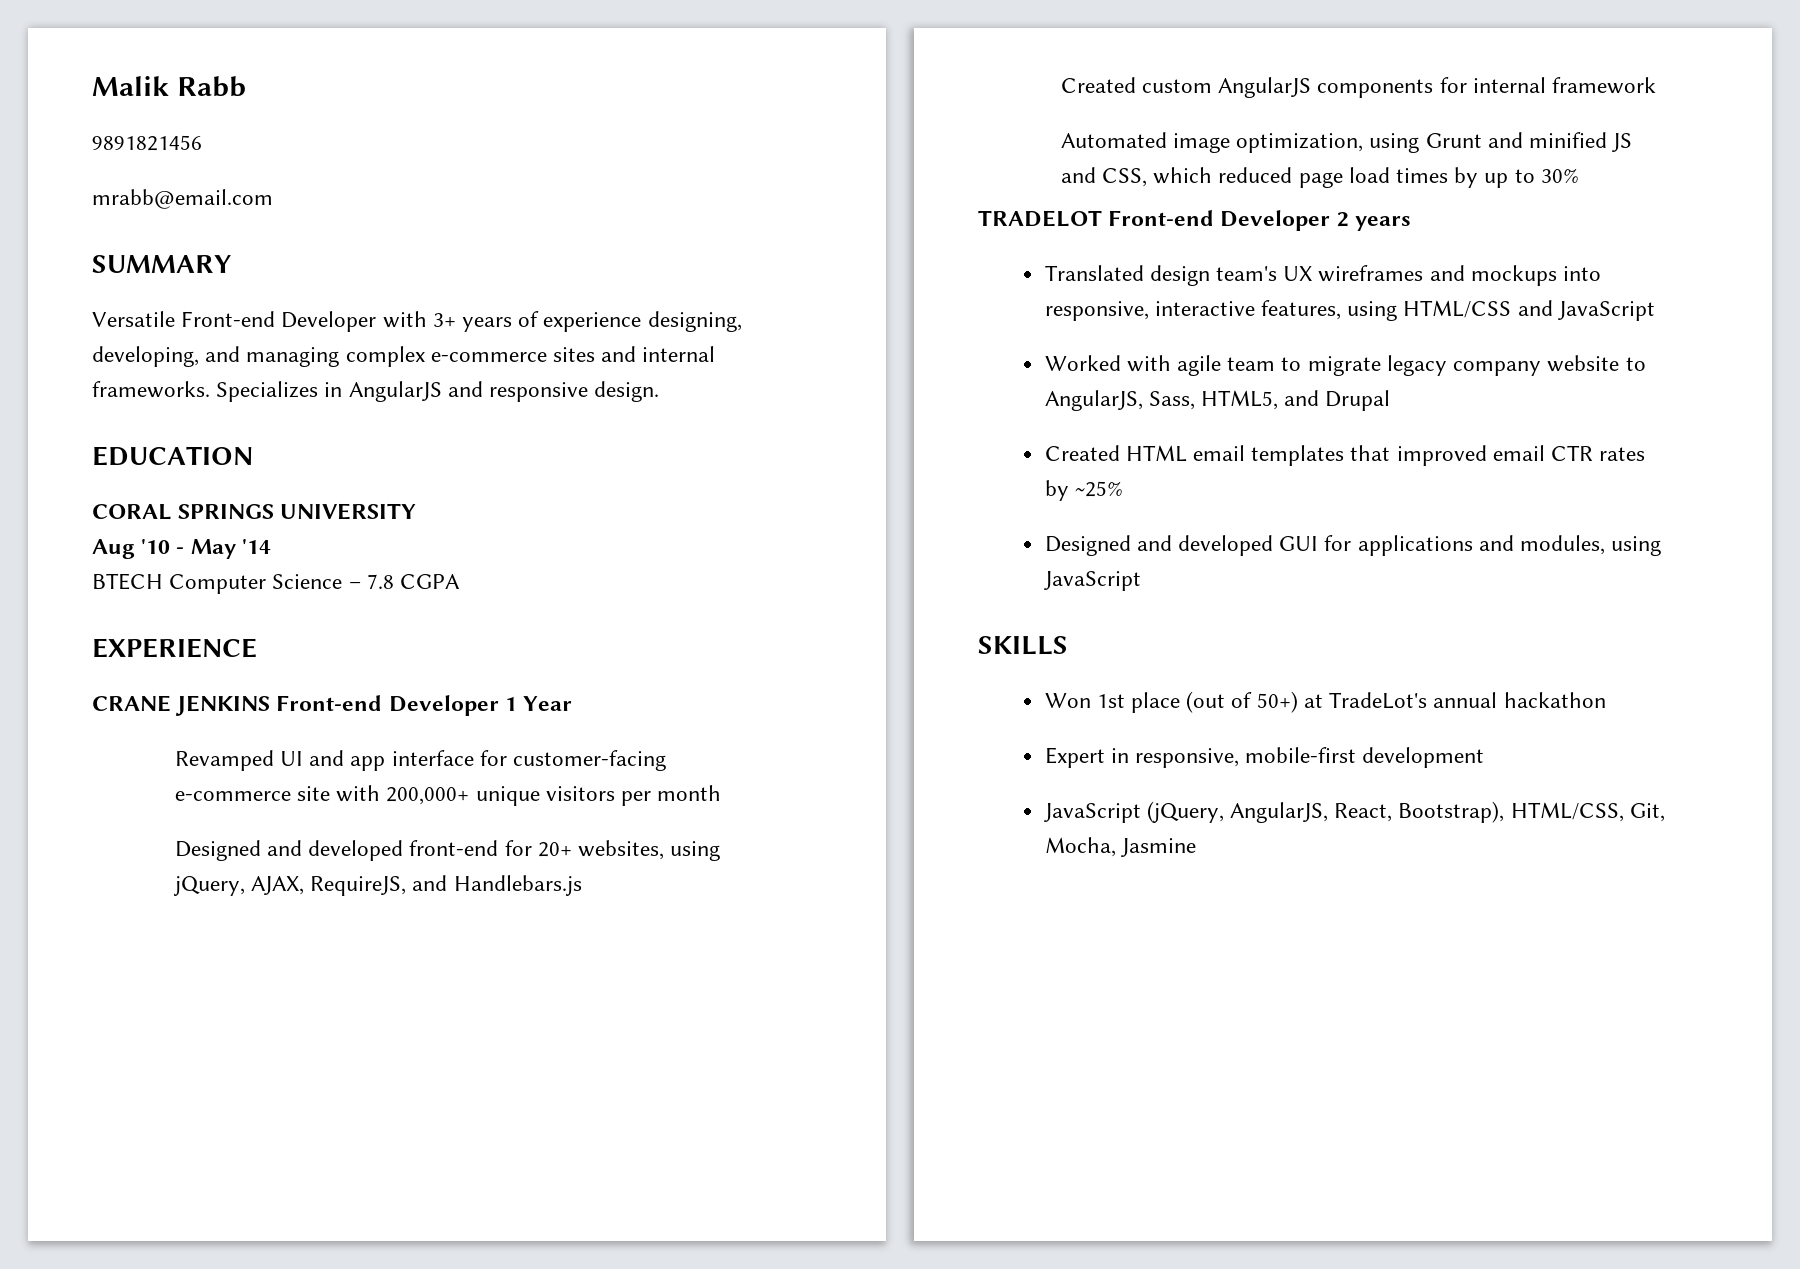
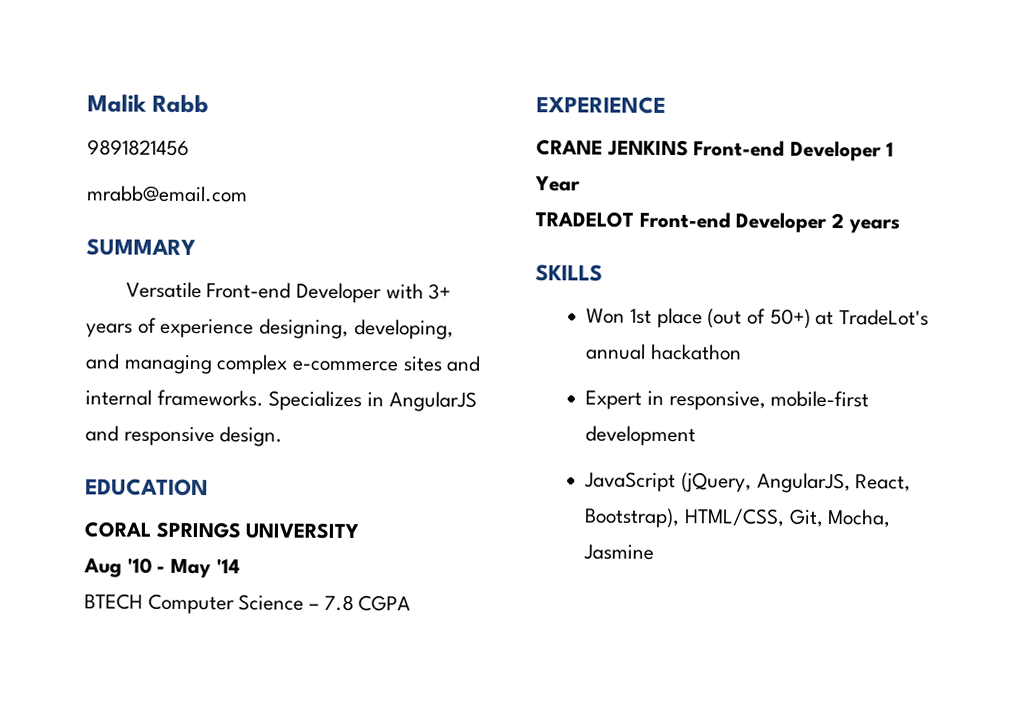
- Revamped UI and app interface for customer-facing e-commerce site with 200,000+ unique visitors per month
- Designed and developed front-end for 20+ websites, using jQuery, AJAX, RequireJS, and Handlebars.js
- Created custom AngularJS components for internal framework
- Automated image optimization, using Grunt and minified JS and CSS, which reduced page load times by up to 30%
- Translated design team's UX wireframes and mockups into responsive, interactive features, using HTML/CSS and JavaScript
- Worked with agile team to migrate legacy company website to AngularJS, Sass, HTML5, and Drupal
- Created HTML email templates that improved email CTR rates by ~25%
- Designed and developed GUI for applications and modules, using JavaScript

